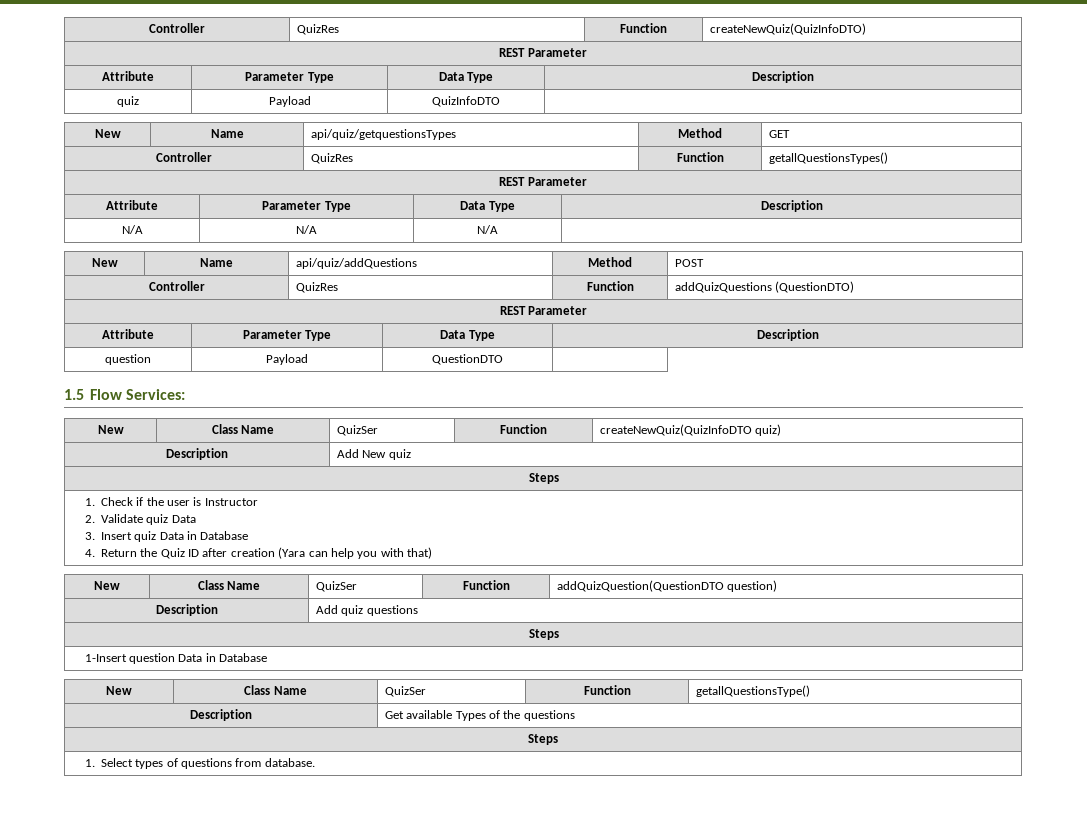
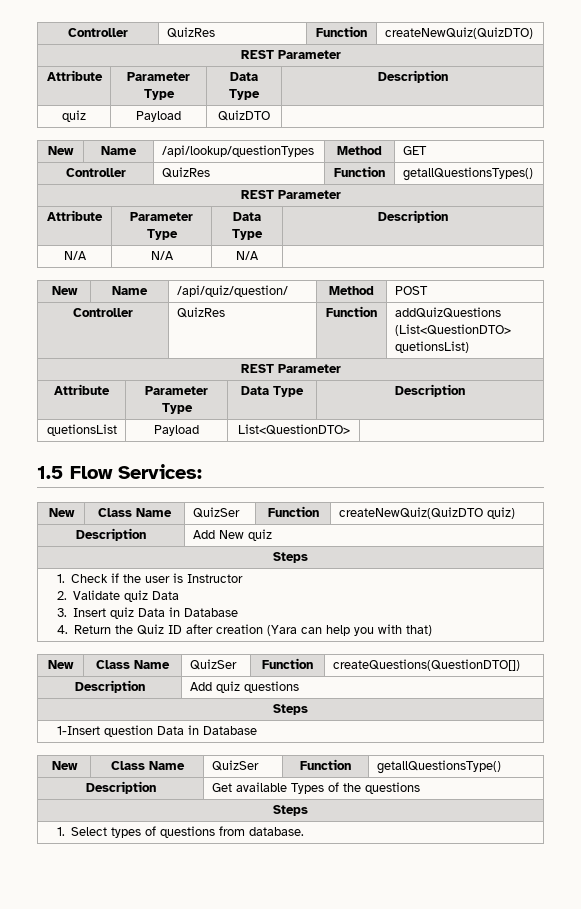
- Controller | QuizRes | Function | createNewQuiz(QuizInfoDTO)
+ Controller | QuizRes | Function | createNewQuiz(QuizDTO)
- quiz | Payload | QuizInfoDTO |
- New | Name | api/quiz/getquestionsTypes | Method | GET
+ quiz | Payload | QuizDTO |
+ New | Name | /api/lookup/questionTypes | Method | GET
- New | Name | api/quiz/addQuestions | Method | POST
+ New | Name | /api/quiz/question/ | Method | POST
- Controller | QuizRes | Function | addQuizQuestions (QuestionDTO)
+ Controller | QuizRes | Function | addQuizQuestions (List<QuestionDTO> quetionsList)
  REST Parameter
  Attribute | Parameter Type | Data Type | Description
- question | Payload | QuestionDTO |
+ quetionsList | Payload | List<QuestionDTO> |
- New | Class Name | QuizSer | Function | createNewQuiz(QuizInfoDTO quiz)
+ New | Class Name | QuizSer | Function | createNewQuiz(QuizDTO quiz)
- New | Class Name | QuizSer | Function | addQuizQuestion(QuestionDTO question)
+ New | Class Name | QuizSer | Function | createQuestions(QuestionDTO[])

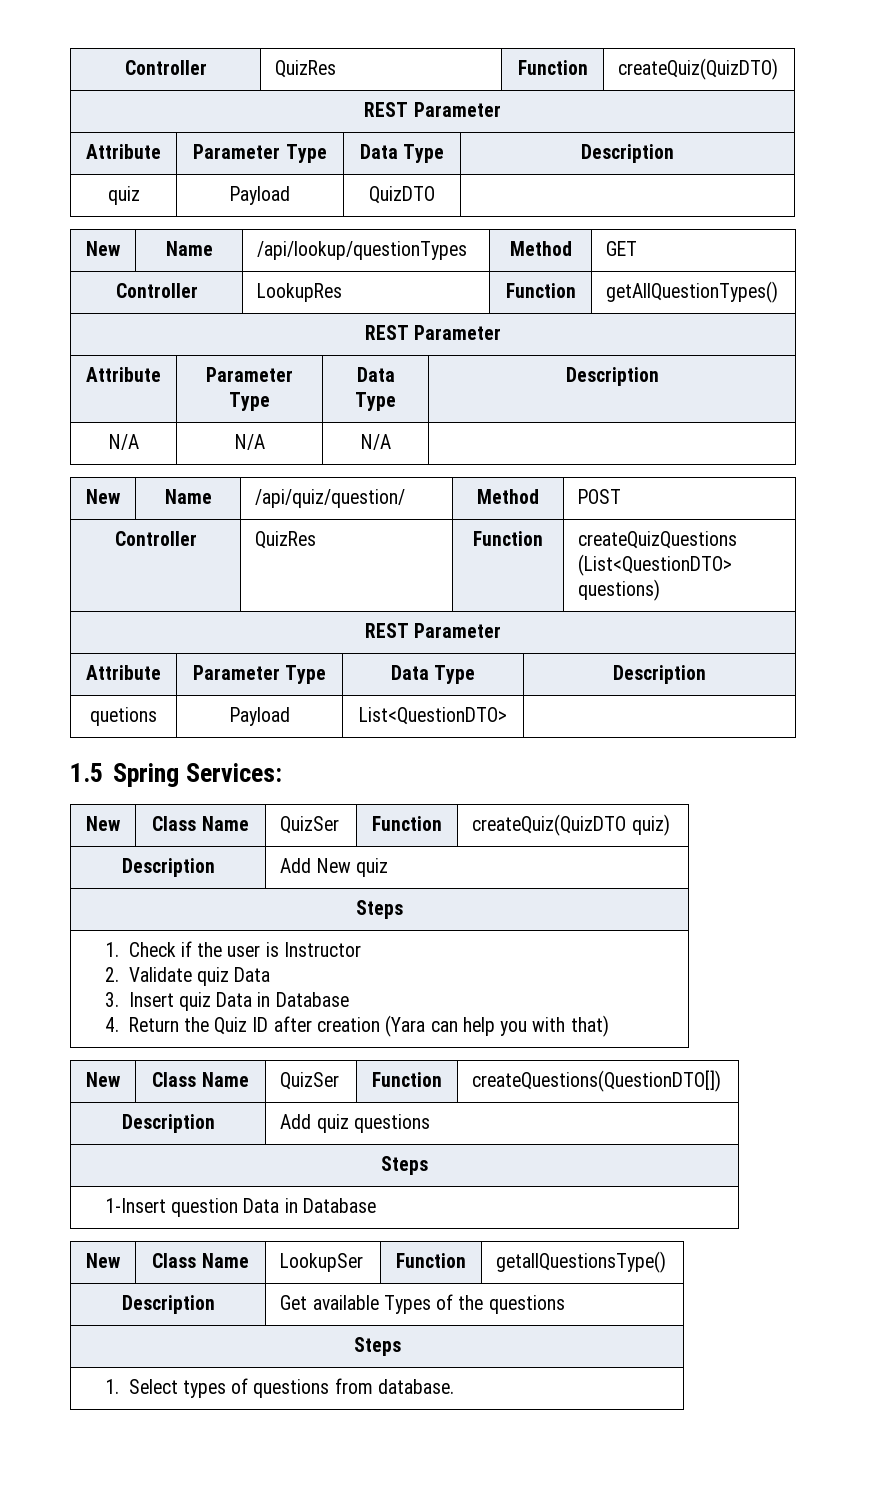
- Controller | QuizRes | Function | createNewQuiz(QuizDTO)
+ Controller | QuizRes | Function | createQuiz(QuizDTO)
- Controller | QuizRes | Function | getallQuestionsTypes()
+ Controller | LookupRes | Function | getAllQuestionTypes()
- Controller | QuizRes | Function | addQuizQuestions (List<QuestionDTO> quetionsList)
+ Controller | QuizRes | Function | createQuizQuestions (List<QuestionDTO> questions)
  REST Parameter
  Attribute | Parameter Type | Data Type | Description
- quetionsList | Payload | List<QuestionDTO> |
+ quetions | Payload | List<QuestionDTO> |
- 1.5 Flow Services:
+ 1.5 Spring Services:
- New | Class Name | QuizSer | Function | createNewQuiz(QuizDTO quiz)
+ New | Class Name | QuizSer | Function | createQuiz(QuizDTO quiz)
- New | Class Name | QuizSer | Function | getallQuestionsType()
+ New | Class Name | LookupSer | Function | getallQuestionsType()

